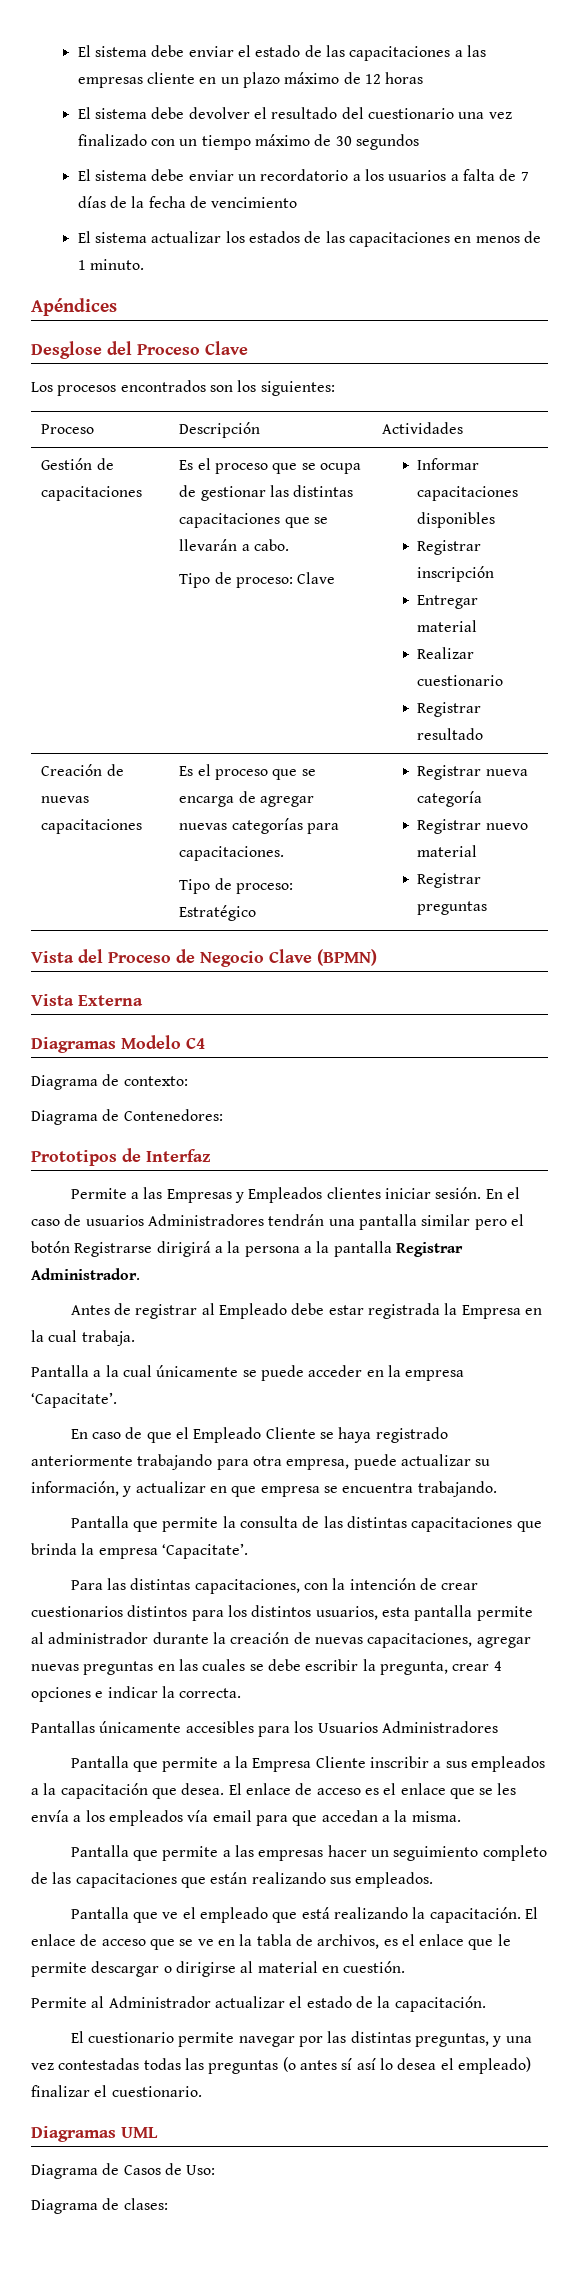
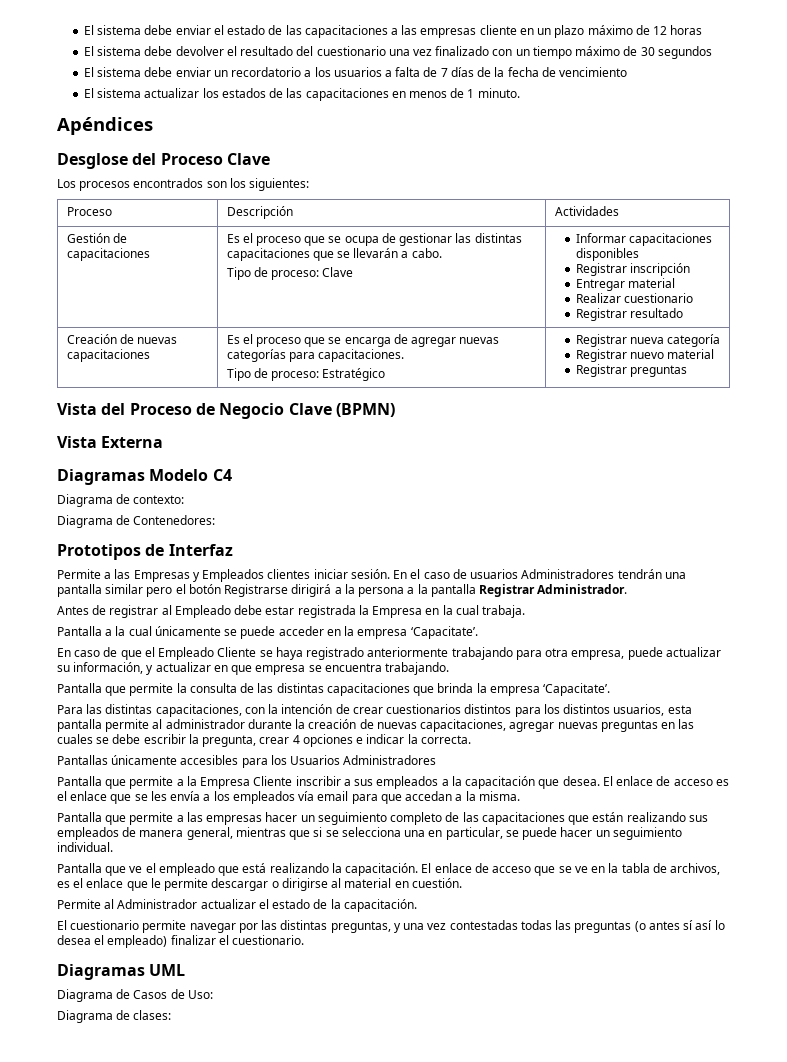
- Pantalla que permite a las empresas hacer un seguimiento completo de las capacitaciones que están realizando sus empleados.
+ Pantalla que permite a las empresas hacer un seguimiento completo de las capacitaciones que están realizando sus empleados de manera general, mientras que si se selecciona una en particular, se puede hacer un seguimiento individual.

